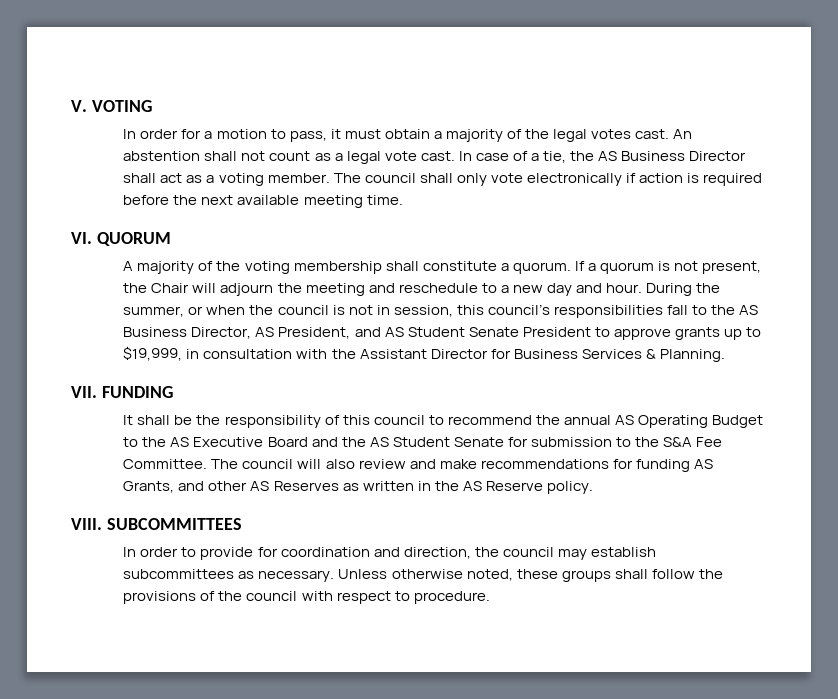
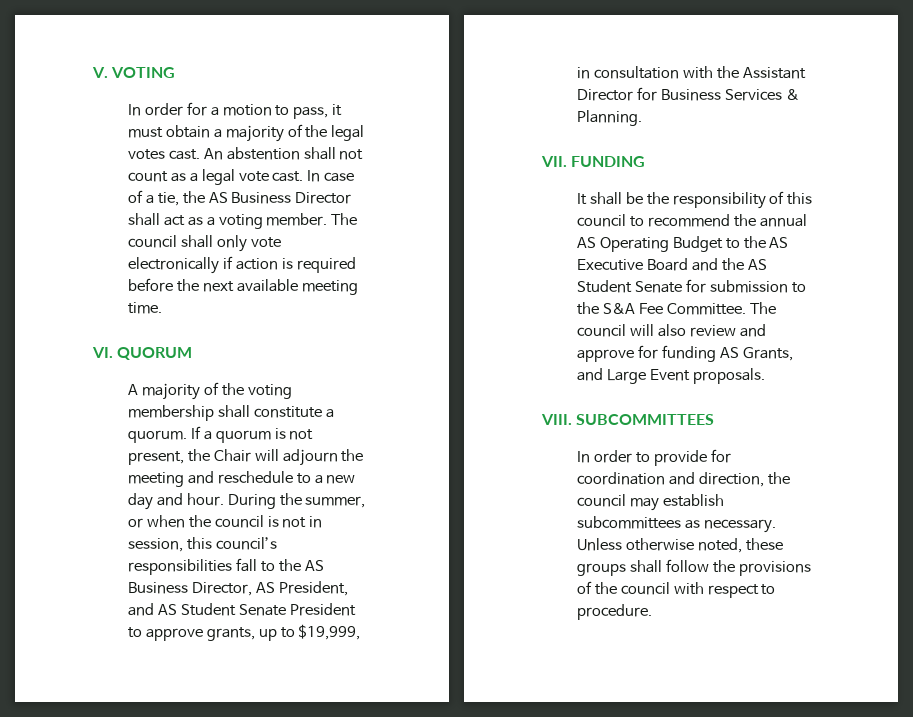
- During the summer, or when the council is not in session, this council’s responsibilities fall to the AS Business Director, AS President, and AS Student Senate President to approve grants up to $19,999, in consultation with the Assistant Director for Business Services & Planning.
+ During the summer, or when the council is not in session, this council’s responsibilities fall to the AS Business Director, AS President, and AS Student Senate President to approve grants, up to $19,999, in consultation with the Assistant Director for Business Services & Planning.
- The council will also review and make recommendations for funding AS Grants, and other AS Reserves as written in the AS Reserve policy.
+ The council will also review and approve for funding AS Grants, and Large Event proposals.

